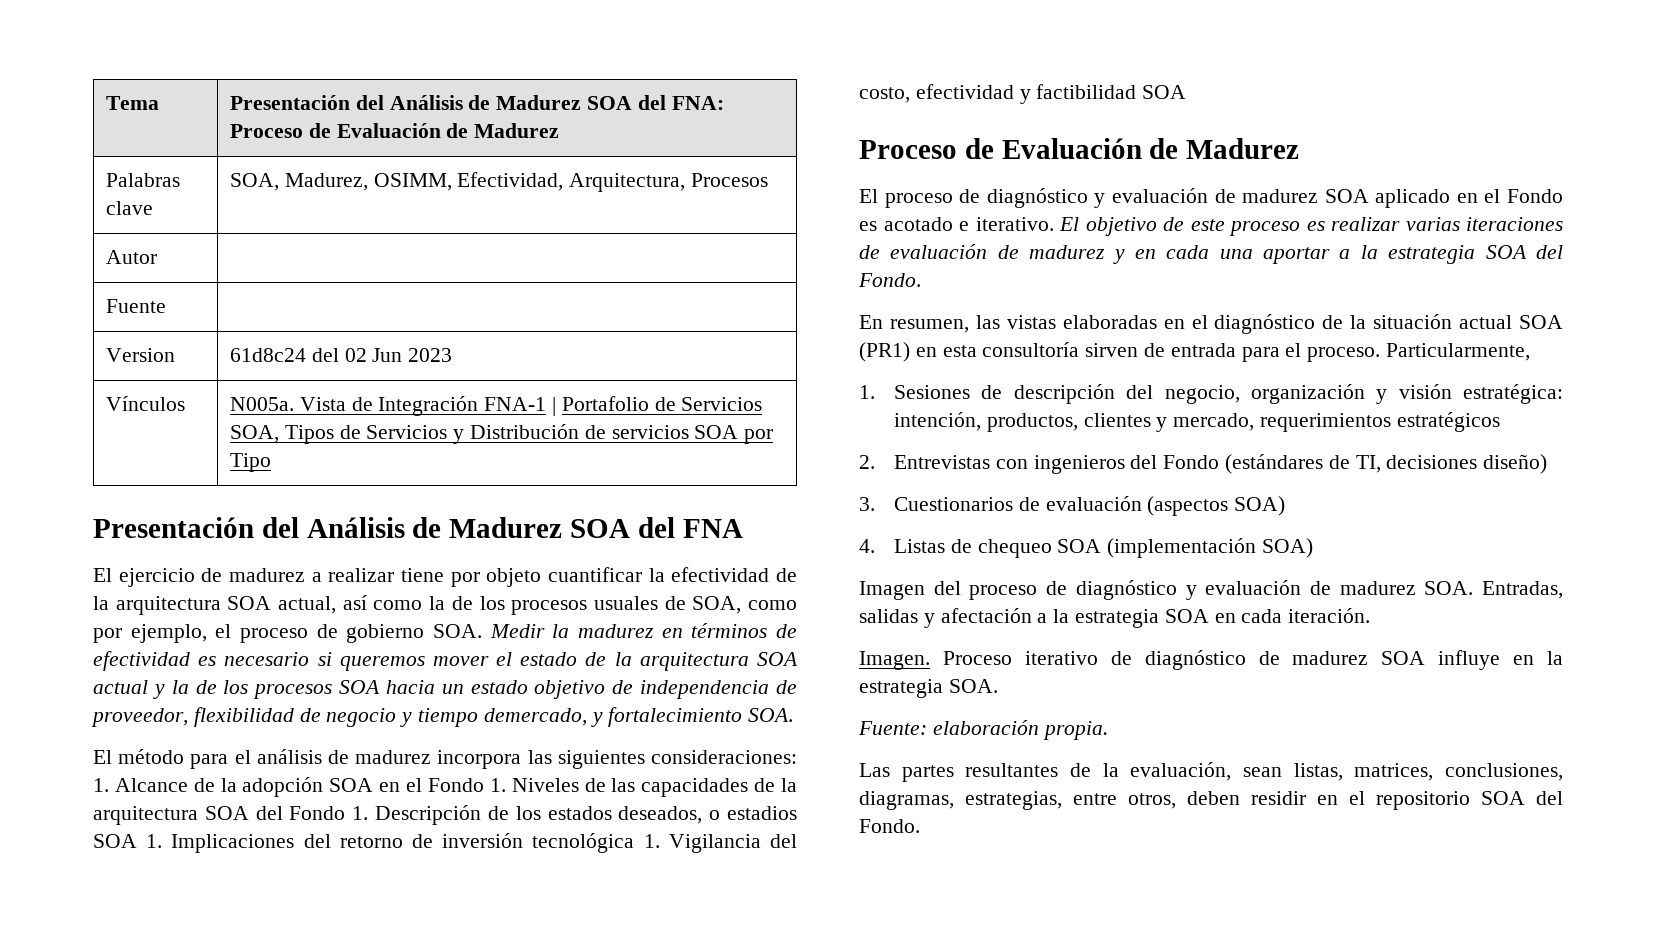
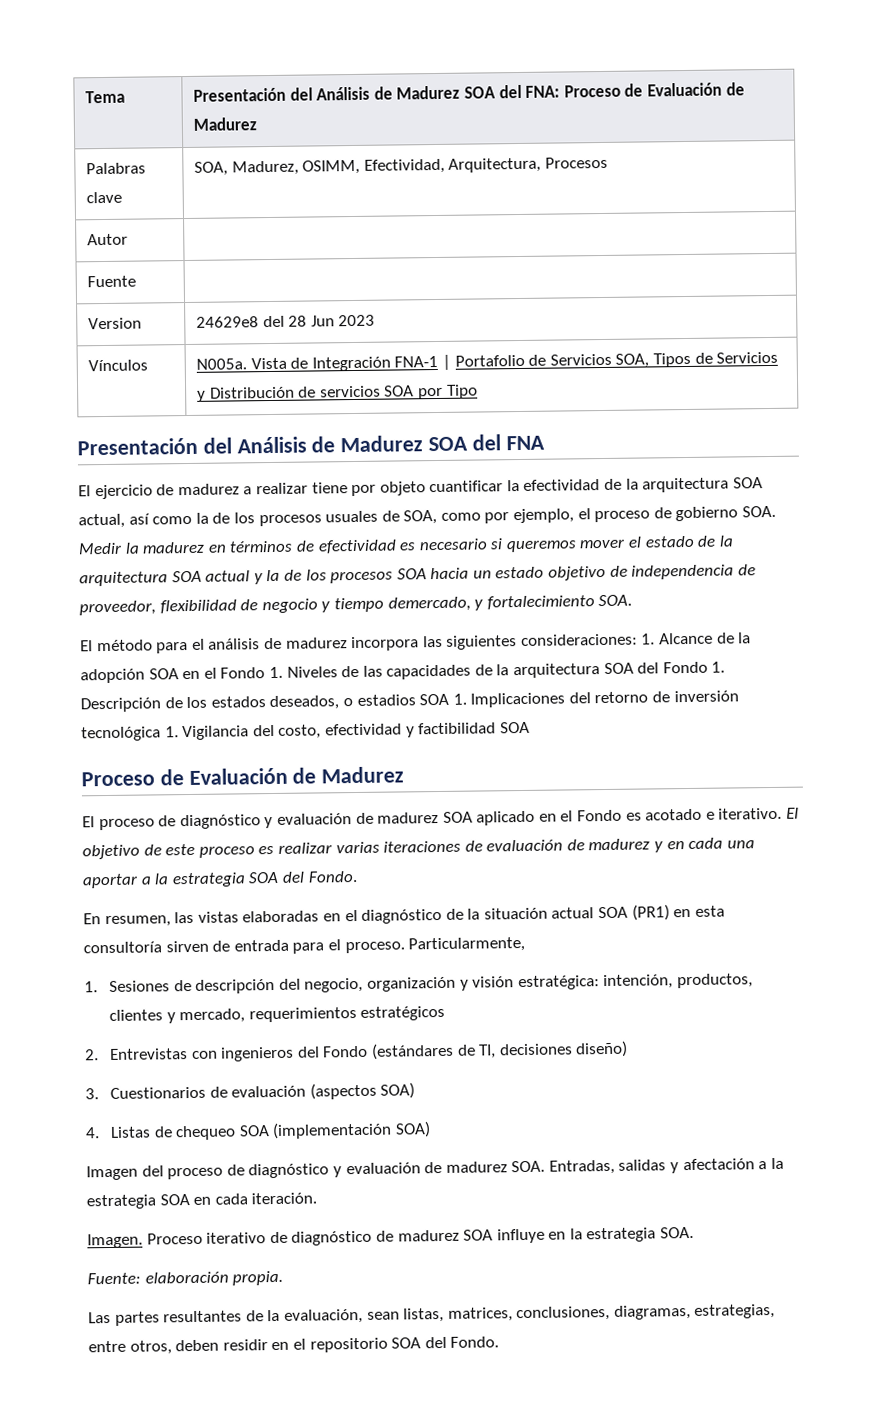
- Version | 61d8c24 del 02 Jun 2023
+ Version | 24629e8 del 28 Jun 2023

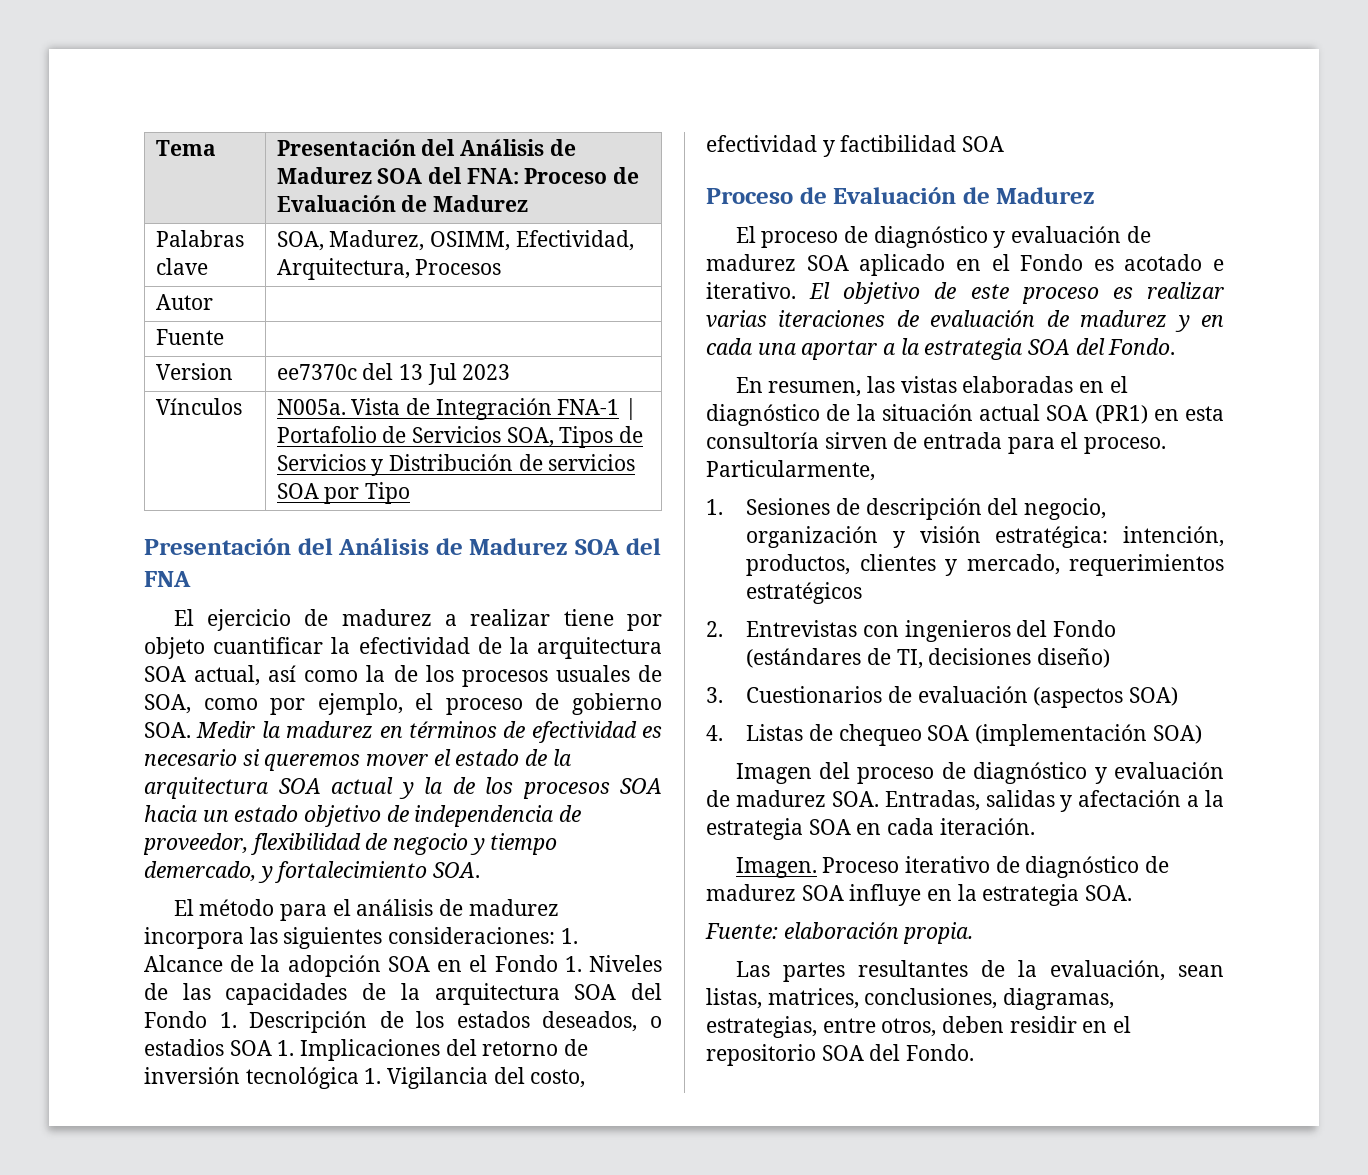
- Version | 24629e8 del 28 Jun 2023
+ Version | ee7370c del 13 Jul 2023

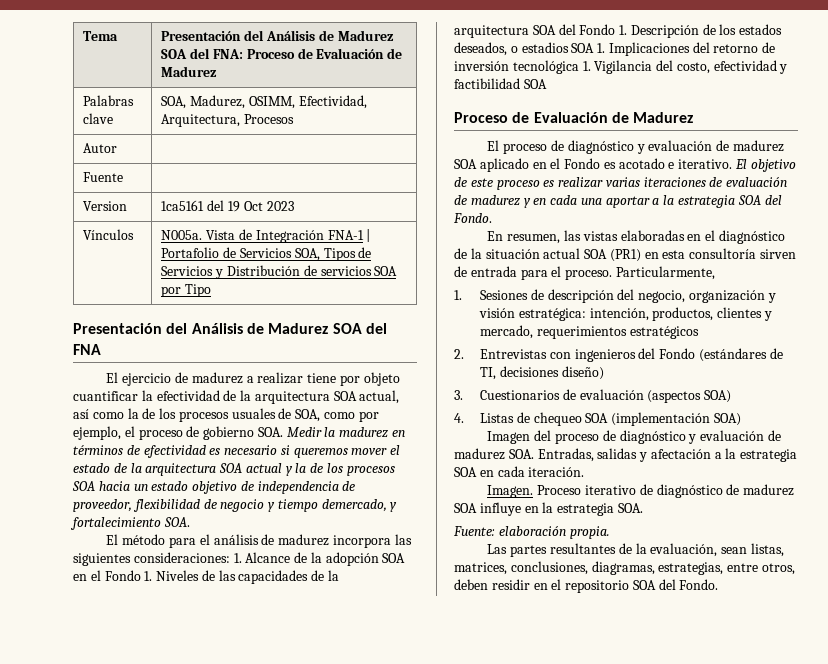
- Version | ee7370c del 13 Jul 2023
+ Version | 1ca5161 del 19 Oct 2023

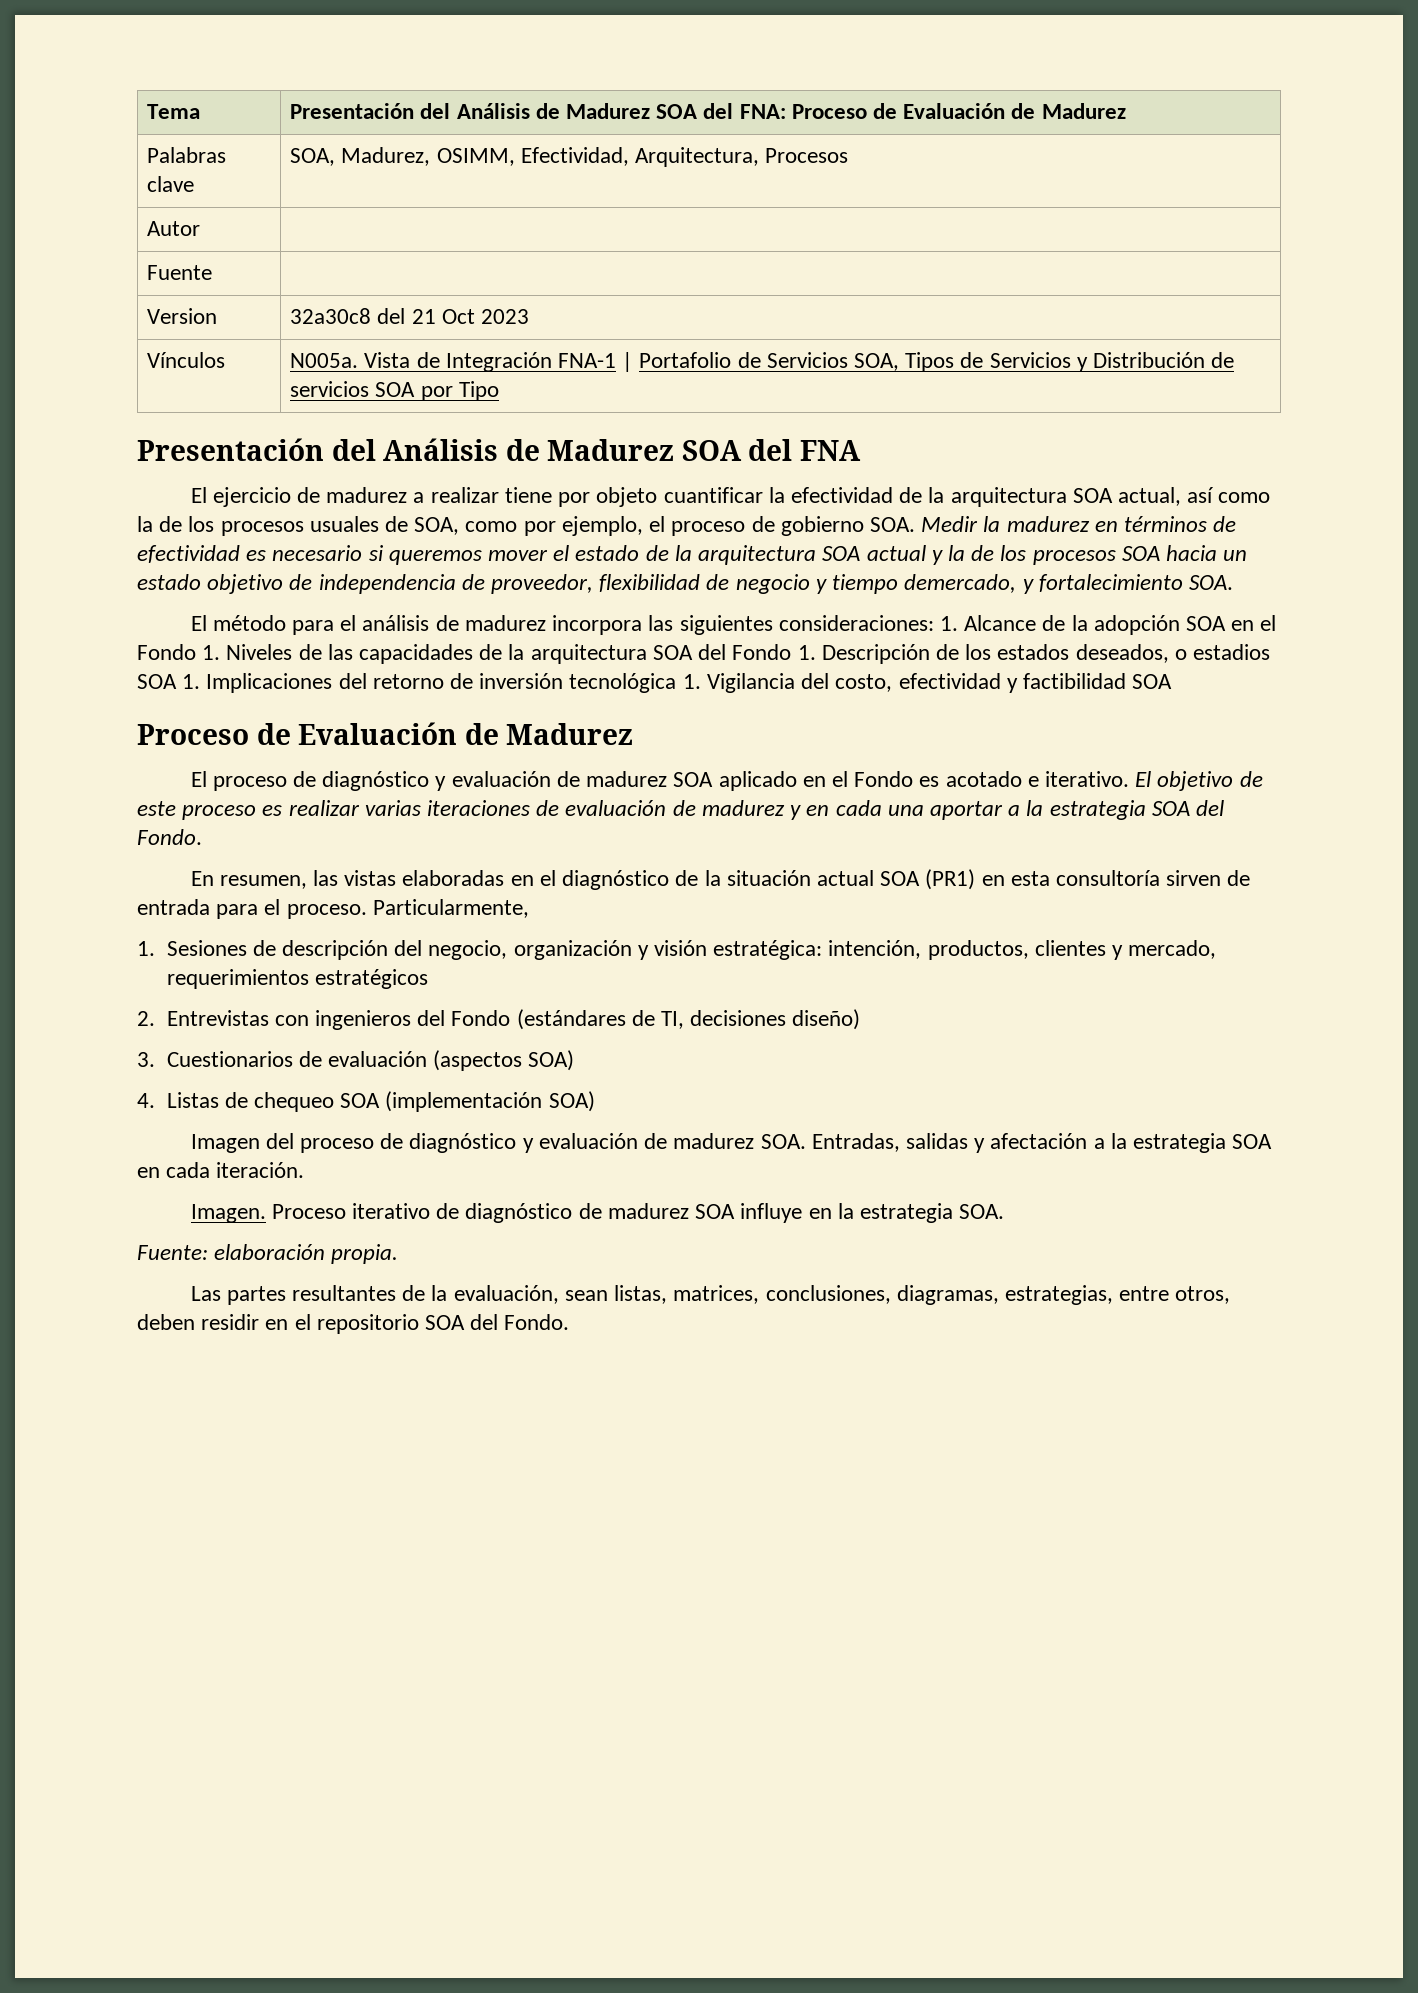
- Version | 1ca5161 del 19 Oct 2023
+ Version | 32a30c8 del 21 Oct 2023

